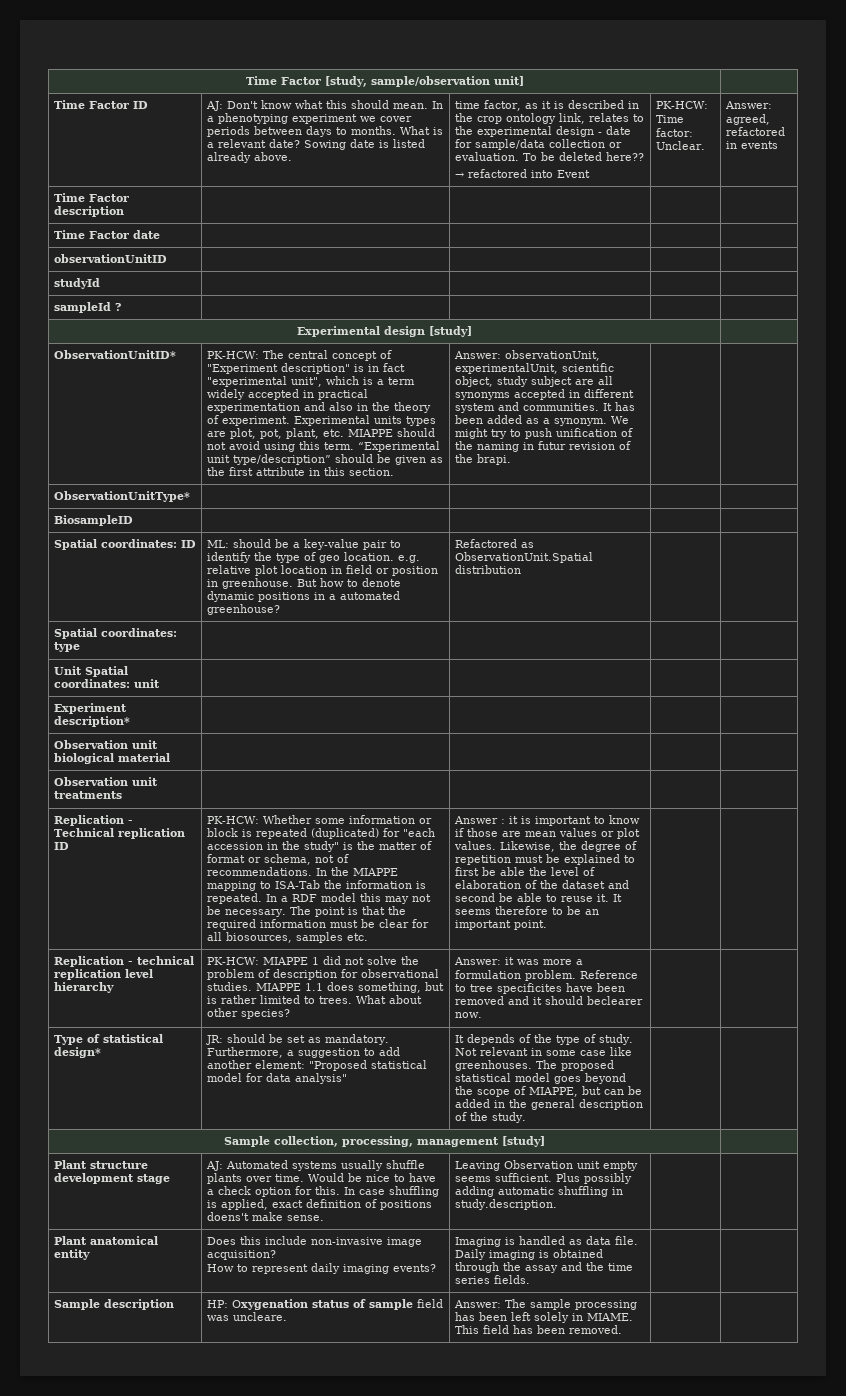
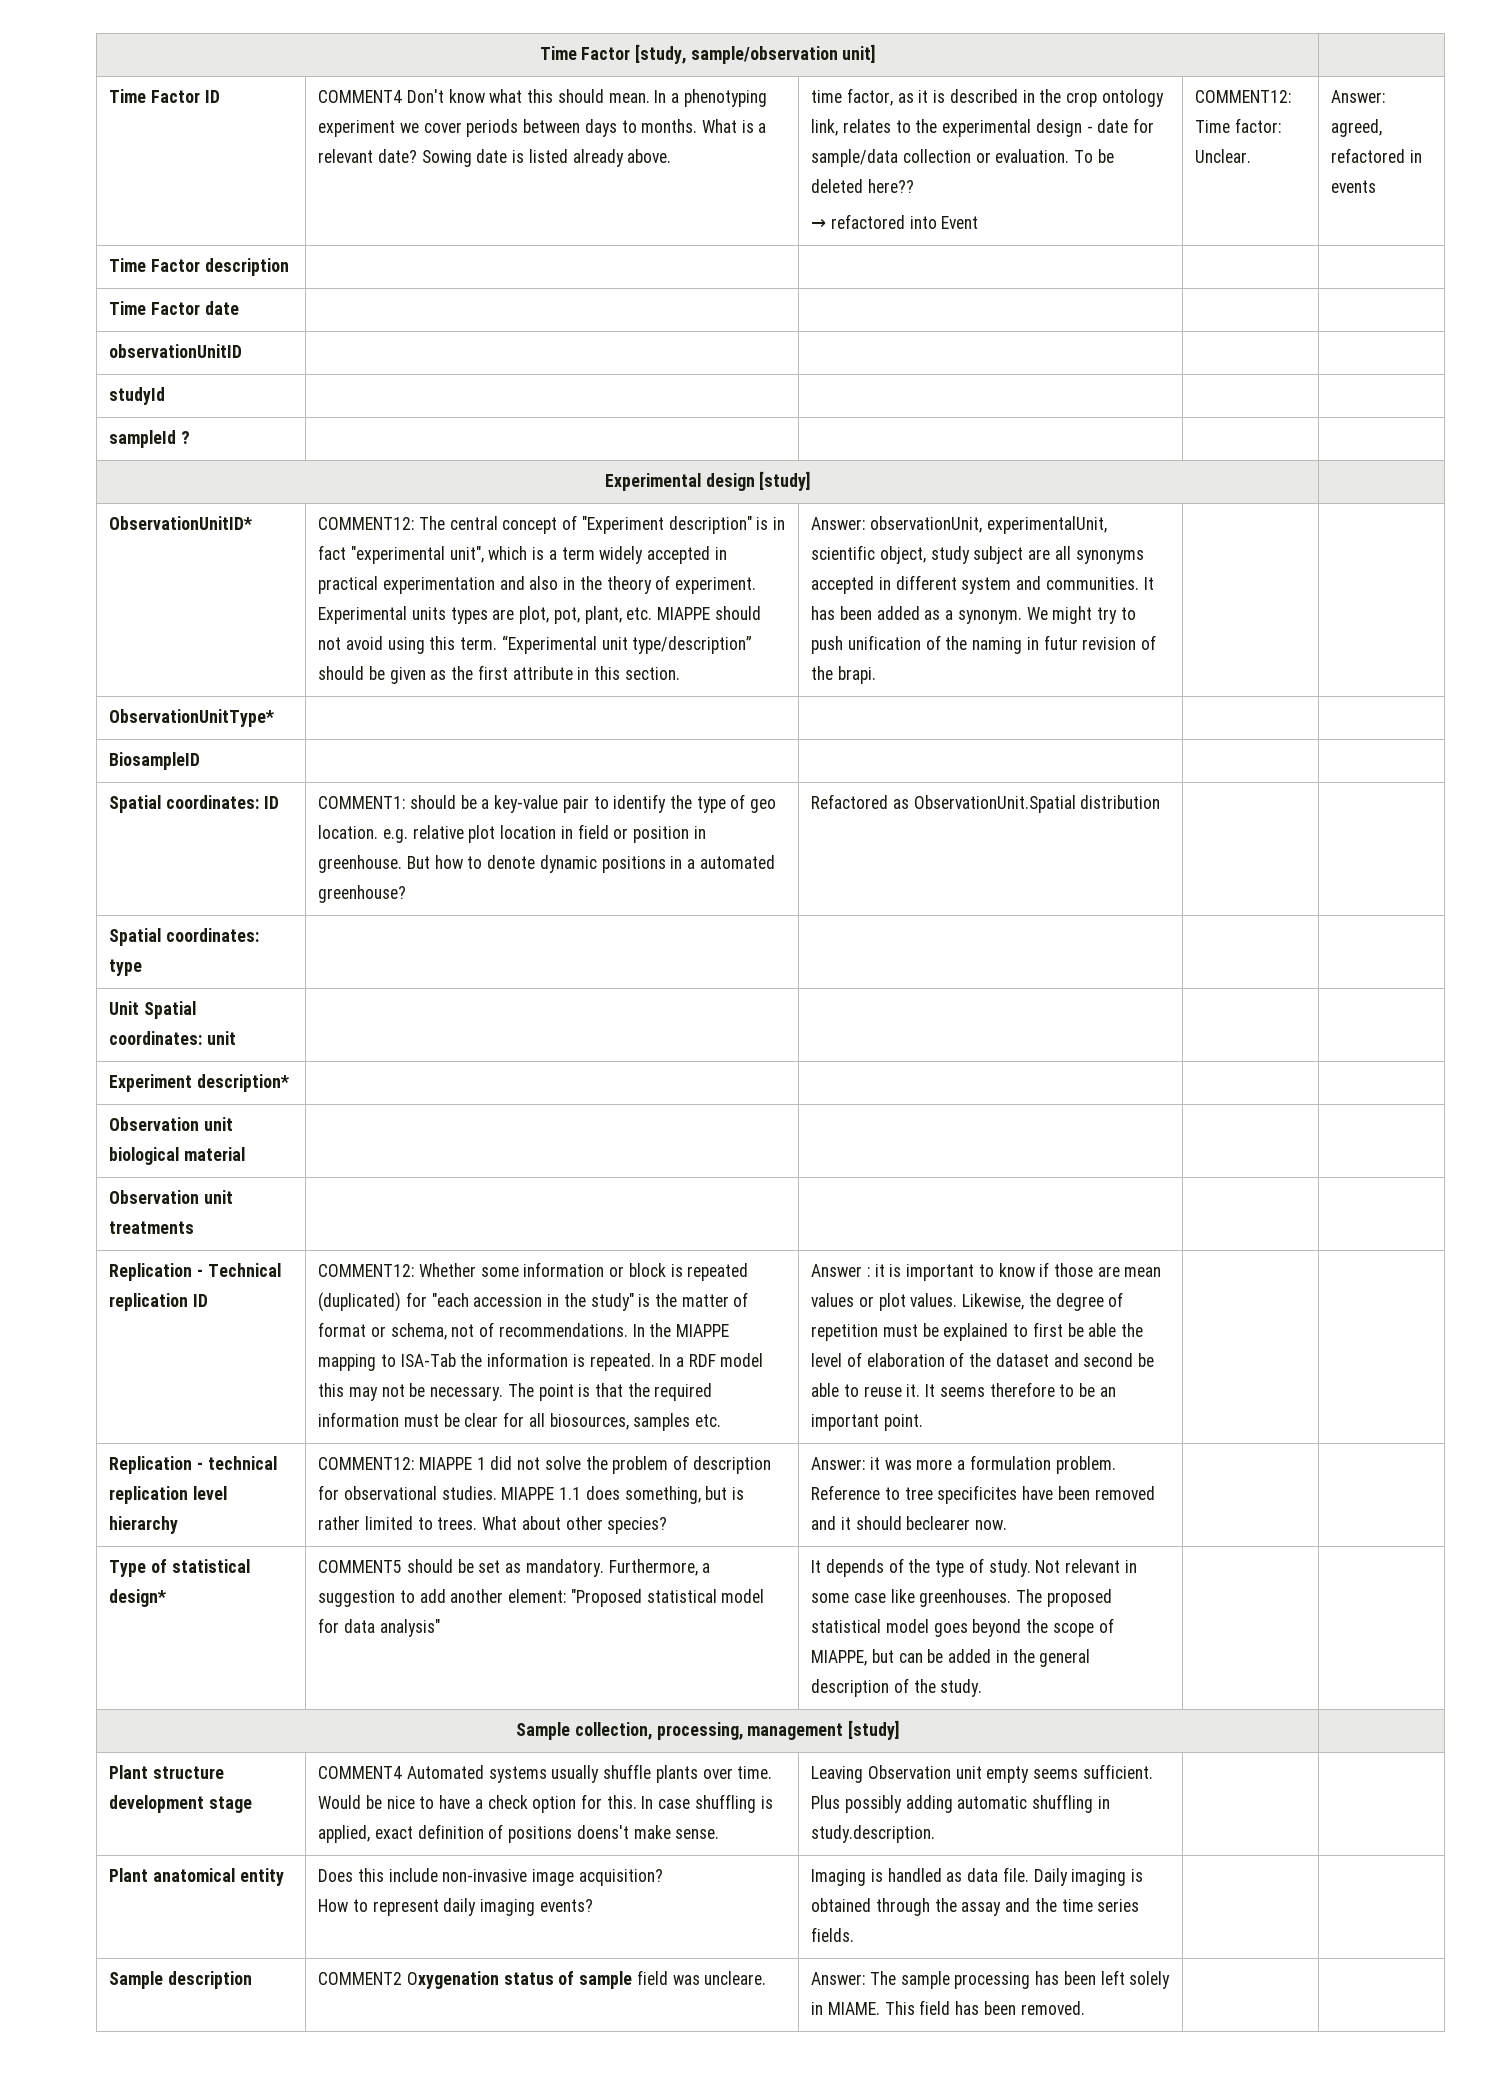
- AJ: Don't know what this should mean.
+ COMMENT4 Don't know what this should mean.
- PK-HCW: Time factor: Unclear.
+ COMMENT12: Time factor: Unclear.
- PK-HCW: The central concept of "Experiment description" is in fact "experimental unit", which is a term widely accepted in practical experimentation and also in the theory of experiment.
+ COMMENT12: The central concept of "Experiment description" is in fact "experimental unit", which is a term widely accepted in practical experimentation and also in the theory of experiment.
- Spatial coordinates: ID | ML: should be a key-value pair to identify the type of geo location. e.g. relative plot location in field or position in greenhouse. But how to denote dynamic positions in a automated greenhouse? | Refactored as ObservationUnit.Spatial distribution | |
+ Spatial coordinates: ID | COMMENT1: should be a key-value pair to identify the type of geo location. e.g. relative plot location in field or position in greenhouse. But how to denote dynamic positions in a automated greenhouse? | Refactored as ObservationUnit.Spatial distribution | |
- PK-HCW: Whether some information or block is repeated (duplicated) for "each accession in the study" is the matter of format or schema, not of recommendations.
+ COMMENT12: Whether some information or block is repeated (duplicated) for "each accession in the study" is the matter of format or schema, not of recommendations.
- PK-HCW: MIAPPE 1 did not solve the problem of description for observational studies.
+ COMMENT12: MIAPPE 1 did not solve the problem of description for observational studies.
- JR: should be set as mandatory.
+ COMMENT5 should be set as mandatory.
- AJ: Automated systems usually shuffle plants over time.
+ COMMENT4 Automated systems usually shuffle plants over time.
- Sample description | HP: Oxygenation status of sample field was uncleare. | Answer: The sample processing has been left solely in MIAME. This field has been removed. | |
+ Sample description | COMMENT2 Oxygenation status of sample field was uncleare. | Answer: The sample processing has been left solely in MIAME. This field has been removed. | |

